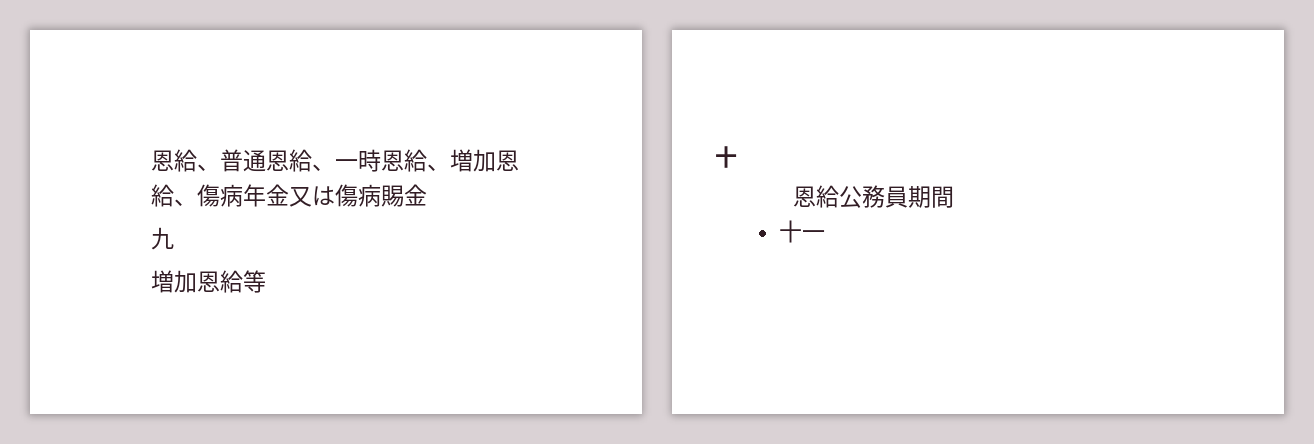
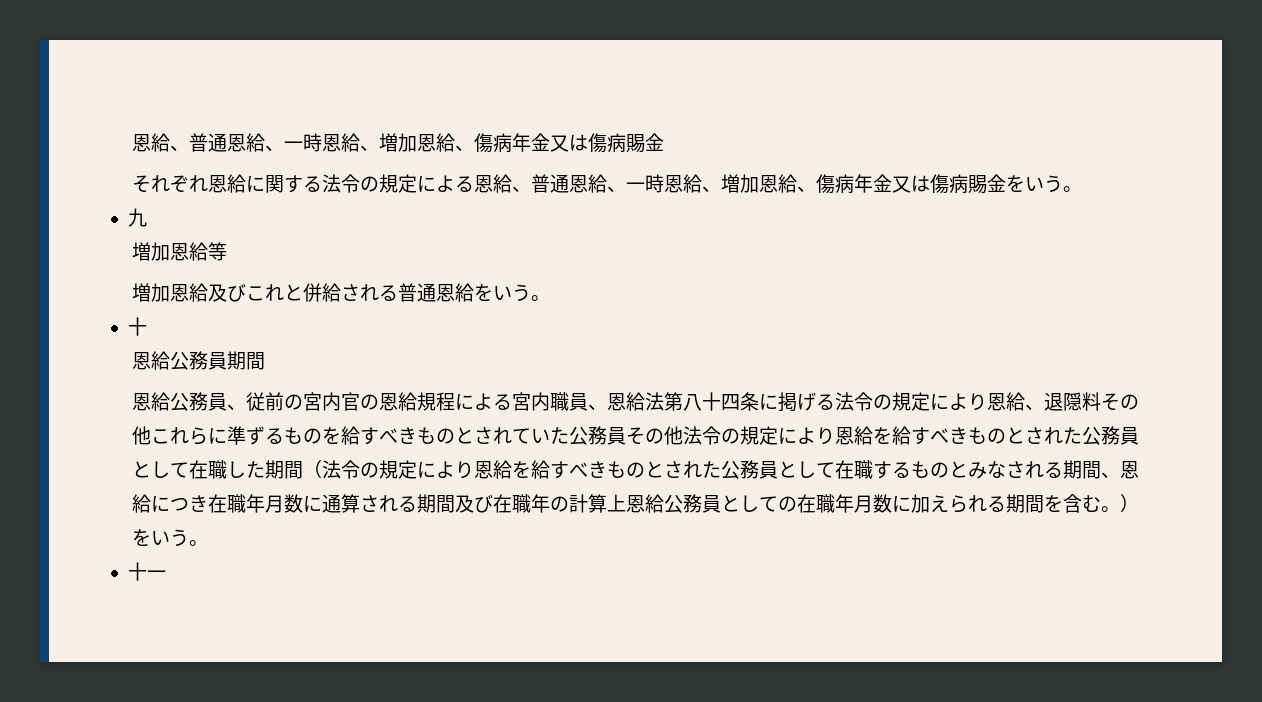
+ それぞれ恩給に関する法令の規定による恩給、普通恩給、一時恩給、増加恩給、傷病年金又は傷病賜金をいう。
  九
  増加恩給等
+ 増加恩給及びこれと併給される普通恩給をいう。
  十
  恩給公務員期間
+ 恩給公務員、従前の宮内官の恩給規程による宮内職員、恩給法第八十四条に掲げる法令の規定により恩給、退隠料その他これらに準ずるものを給すべきものとされていた公務員その他法令の規定により恩給を給すべきものとされた公務員として在職した期間（法令の規定により恩給を給すべきものとされた公務員として在職するものとみなされる期間、恩給につき在職年月数に通算される期間及び在職年の計算上恩給公務員としての在職年月数に加えられる期間を含む。）をいう。

